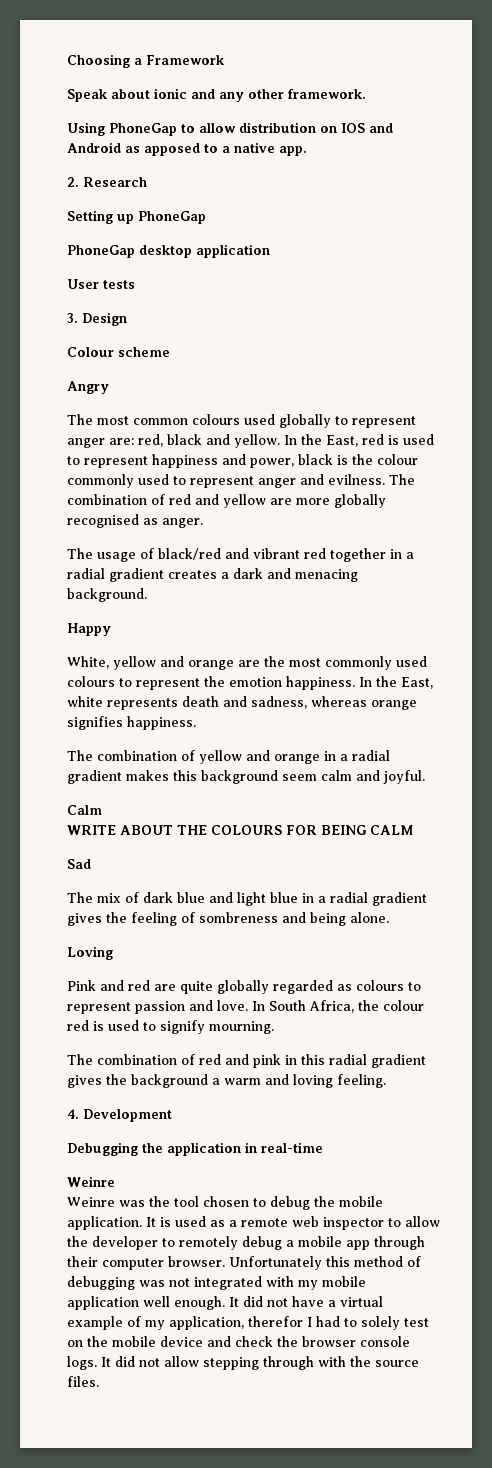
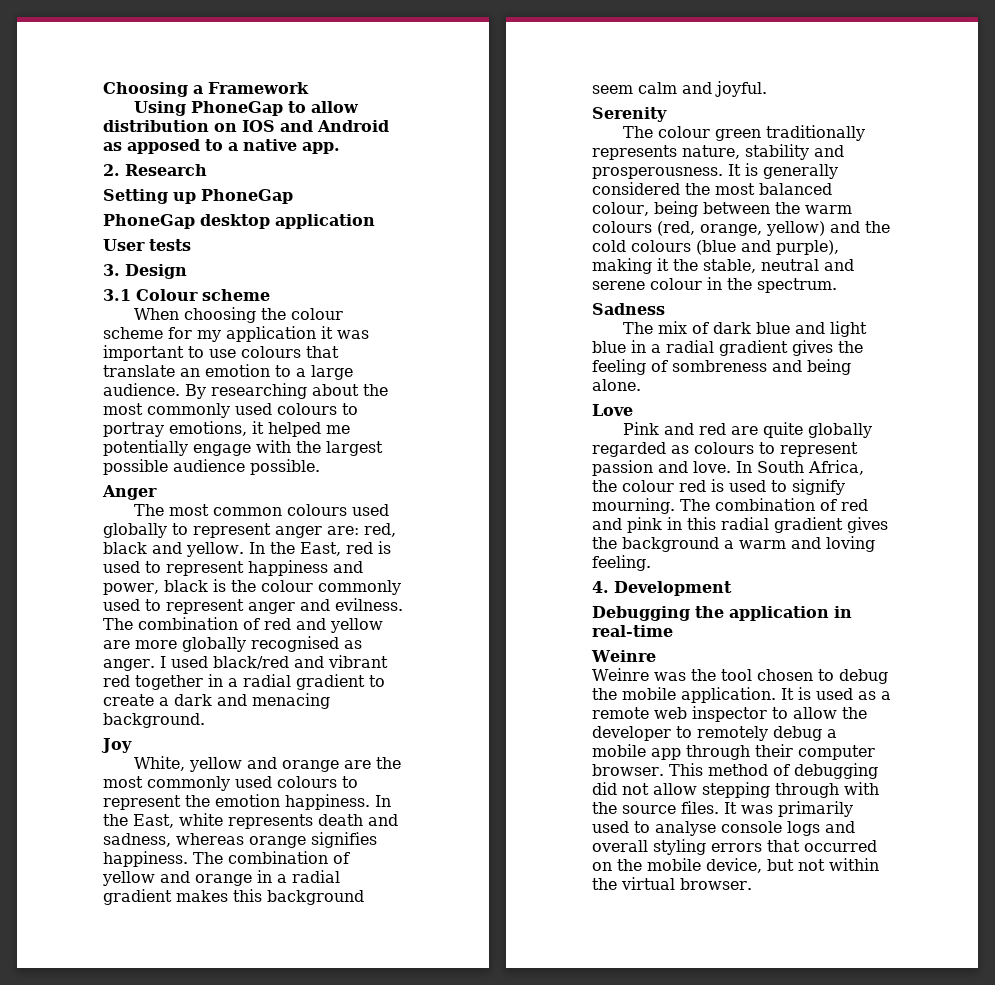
- Speak about ionic and any other framework.
- Colour scheme
+ 3.1 Colour scheme
- Angry
+ When choosing the colour scheme for my application it was important to use colours that translate an emotion to a large audience. By researching about the most commonly used colours to portray emotions, it helped me potentially engage with the largest possible audience possible.
+ Anger
- The combination of red and yellow are more globally recognised as anger.
- The usage of black/red and vibrant red together in a radial gradient creates a dark and menacing background.
+ The combination of red and yellow are more globally recognised as anger. I used black/red and vibrant red together in a radial gradient to create a dark and menacing background.
- Happy
+ Joy
- In the East, white represents death and sadness, whereas orange signifies happiness.
- The combination of yellow and orange in a radial gradient makes this background seem calm and joyful.
+ In the East, white represents death and sadness, whereas orange signifies happiness. The combination of yellow and orange in a radial gradient makes this background seem calm and joyful.
- Calm
- WRITE ABOUT THE COLOURS FOR BEING CALM
- Sad
+ Serenity
+ The colour green traditionally represents nature, stability and prosperousness. It is generally considered the most balanced colour, being between the warm colours (red, orange, yellow) and the cold colours (blue and purple), making it the stable, neutral and serene colour in the spectrum.
+ Sadness
- Loving
+ Love
- In South Africa, the colour red is used to signify mourning.
- The combination of red and pink in this radial gradient gives the background a warm and loving feeling.
+ In South Africa, the colour red is used to signify mourning. The combination of red and pink in this radial gradient gives the background a warm and loving feeling.
- Unfortunately this method of debugging was not integrated with my mobile application well enough. It did not have a virtual example of my application, therefor I had to solely test on the mobile device and check the browser console logs. It did not allow stepping through with the source files.
+ This method of debugging did not allow stepping through with the source files.
+ It was primarily used to analyse console logs and overall styling errors that occurred on the mobile device, but not within the virtual browser.

